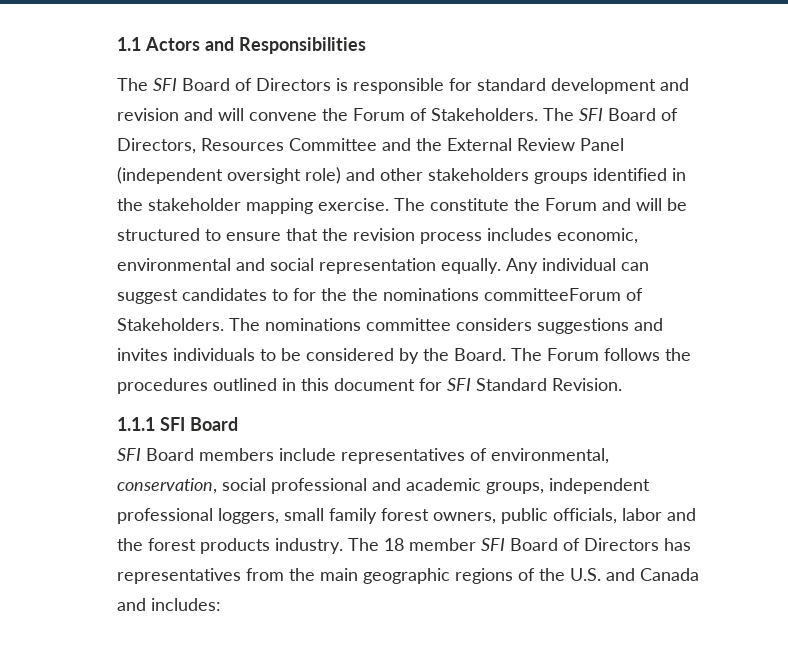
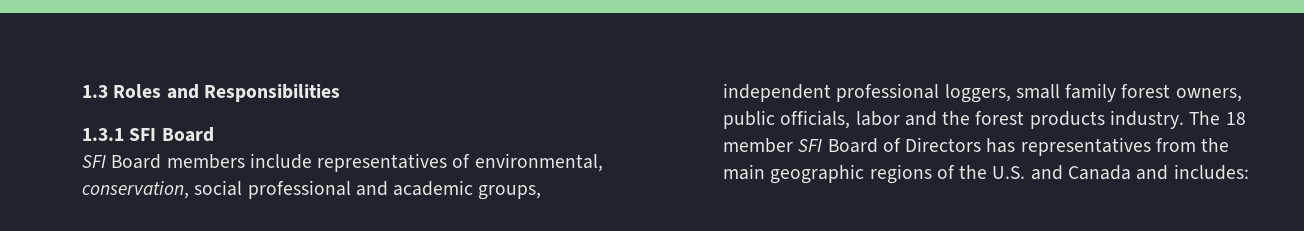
- 1.1 Actors and Responsibilities
+ 1.3 Roles and Responsibilities
- The SFI Board of Directors is responsible for standard development and revision and will convene the Forum of Stakeholders. The SFI Board of Directors, Resources Committee and the External Review Panel (independent oversight role) and other stakeholders groups identified in the stakeholder mapping exercise. The constitute the Forum and will be structured to ensure that the revision process includes economic, environmental and social representation equally. Any individual can suggest candidates to for the the nominations committeeForum of Stakeholders. The nominations committee considers suggestions and invites individuals to be considered by the Board. The Forum follows the procedures outlined in this document for SFI Standard Revision.
- 1.1.1 SFI Board
+ 1.3.1 SFI Board

